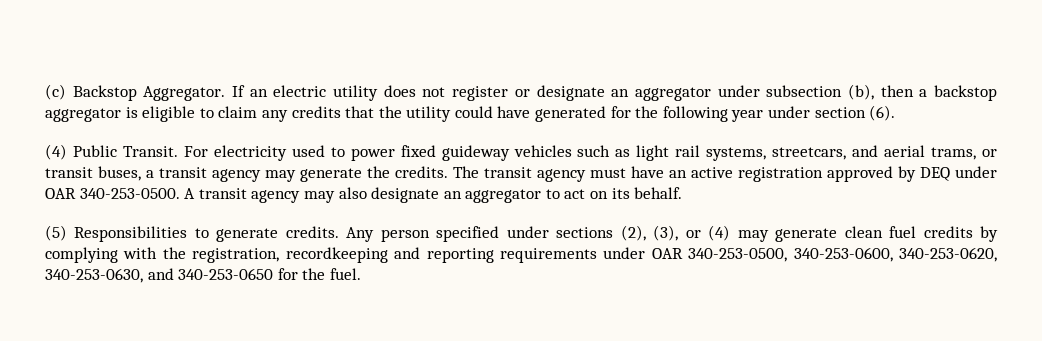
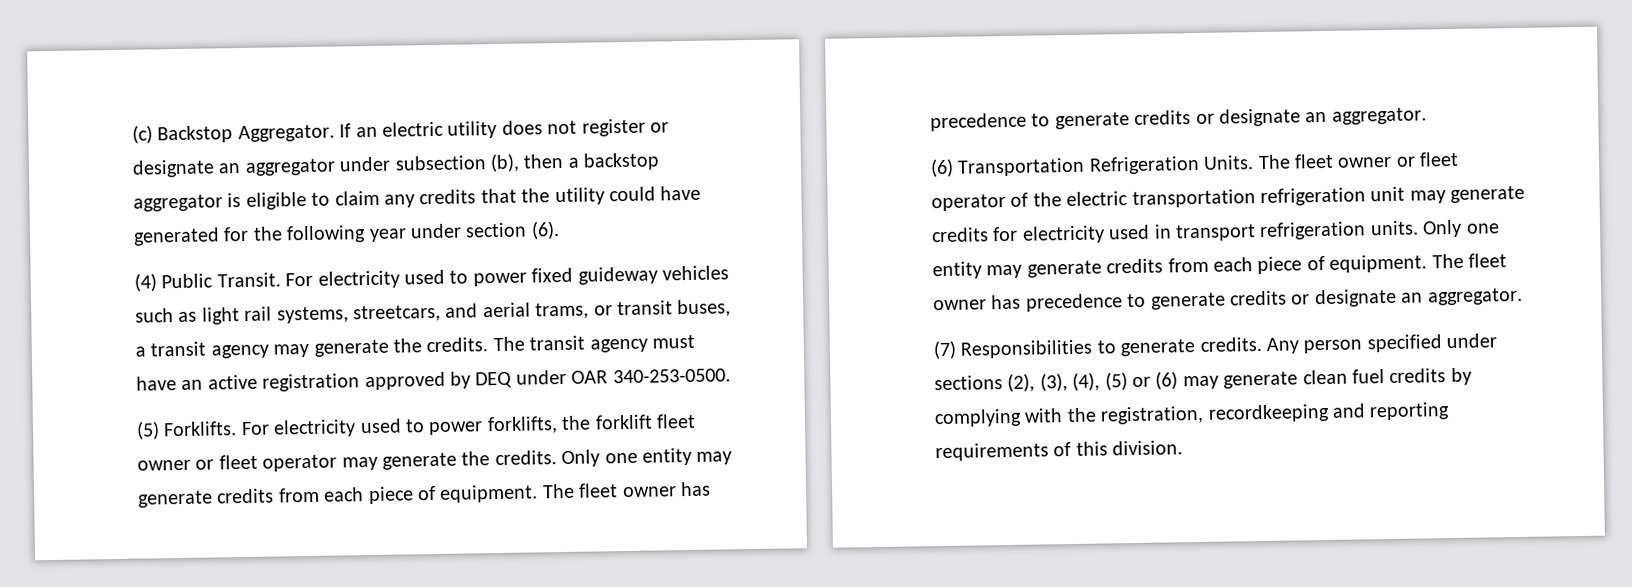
- The transit agency must have an active registration approved by DEQ under OAR 340-253-0500. A transit agency may also designate an aggregator to act on its behalf.
- (5) Responsibilities to generate credits.
+ The transit agency must have an active registration approved by DEQ under OAR 340-253-0500.
+ (5) Forklifts. For electricity used to power forklifts, the forklift fleet owner or fleet operator may generate the credits. Only one entity may generate credits from each piece of equipment. The fleet owner has precedence to generate credits or designate an aggregator.
+ (6) Transportation Refrigeration Units. The fleet owner or fleet operator of the electric transportation refrigeration unit may generate credits for electricity used in transport refrigeration units. Only one entity may generate credits from each piece of equipment. The fleet owner has precedence to generate credits or designate an aggregator.
+ (7) Responsibilities to generate credits.
- Any person specified under sections (2), (3), or (4) may generate clean fuel credits by complying with the registration, recordkeeping and reporting requirements under OAR 340-253-0500, 340-253-0600, 340-253-0620, 340-253-0630, and 340-253-0650 for the fuel.
+ Any person specified under sections (2), (3), (4), (5) or (6) may generate clean fuel credits by complying with the registration, recordkeeping and reporting requirements of this division.

